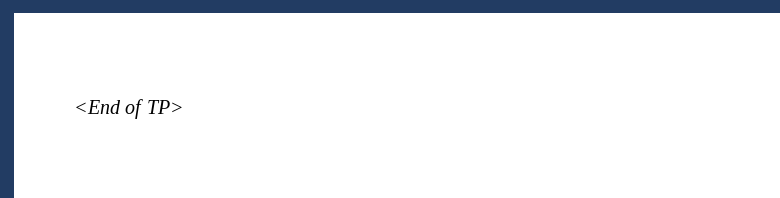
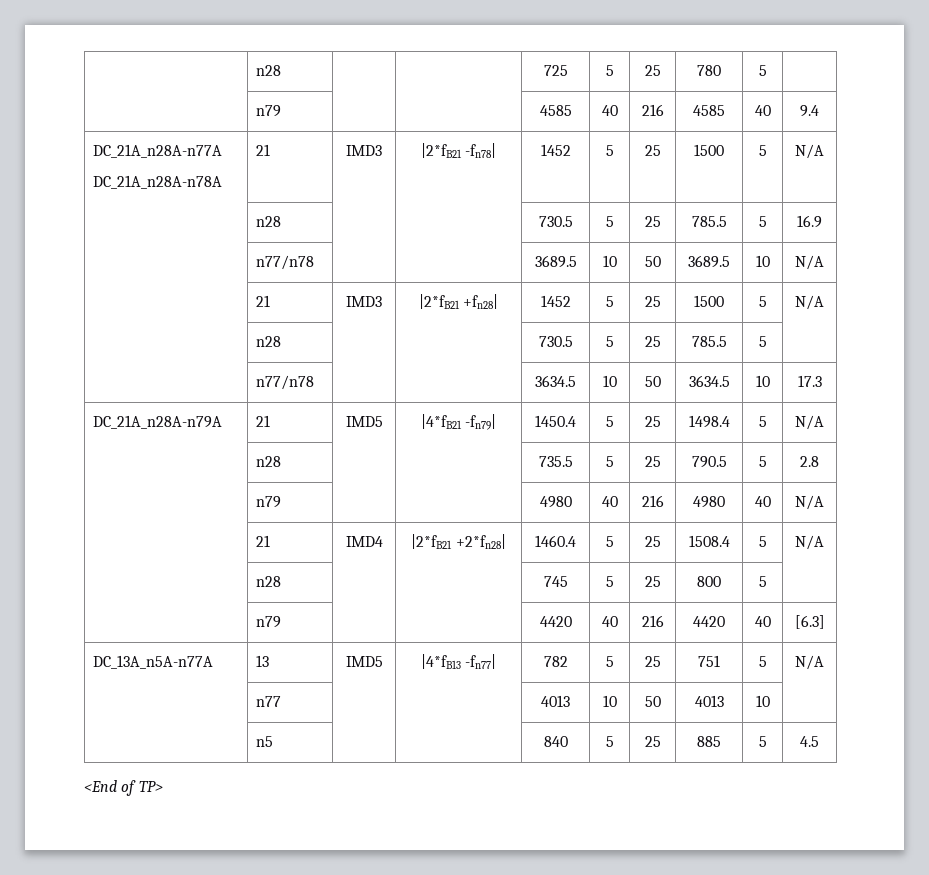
+ | n28 | | | 725 | 5 | 25 | 780 | 5 |
+ | n79 | | | 4585 | 40 | 216 | 4585 | 40 | 9.4
+ DC_21A_n28A-n77A
+ DC_21A_n28A-n78A | 21 | IMD3 | |2*fB21 -fn78| | 1452 | 5 | 25 | 1500 | 5 | N/A
+ | n28 | | | 730.5 | 5 | 25 | 785.5 | 5 | 16.9
+ | n77/n78 | | | 3689.5 | 10 | 50 | 3689.5 | 10 | N/A
+ | 21 | IMD3 | |2*fB21 +fn28| | 1452 | 5 | 25 | 1500 | 5 | N/A
+ | n28 | | | 730.5 | 5 | 25 | 785.5 | 5 |
+ | n77/n78 | | | 3634.5 | 10 | 50 | 3634.5 | 10 | 17.3
+ DC_21A_n28A-n79A | 21 | IMD5 | |4*fB21 -fn79| | 1450.4 | 5 | 25 | 1498.4 | 5 | N/A
+ | n28 | | | 735.5 | 5 | 25 | 790.5 | 5 | 2.8
+ | n79 | | | 4980 | 40 | 216 | 4980 | 40 | N/A
+ | 21 | IMD4 | |2*fB21 +2*fn28| | 1460.4 | 5 | 25 | 1508.4 | 5 | N/A
+ | n28 | | | 745 | 5 | 25 | 800 | 5 |
+ | n79 | | | 4420 | 40 | 216 | 4420 | 40 | [6.3]
+ DC_13A_n5A-n77A | 13 | IMD5 | |4*fB13 -fn77| | 782 | 5 | 25 | 751 | 5 | N/A
+ | n77 | | | 4013 | 10 | 50 | 4013 | 10 |
+ | n5 | | | 840 | 5 | 25 | 885 | 5 | 4.5

